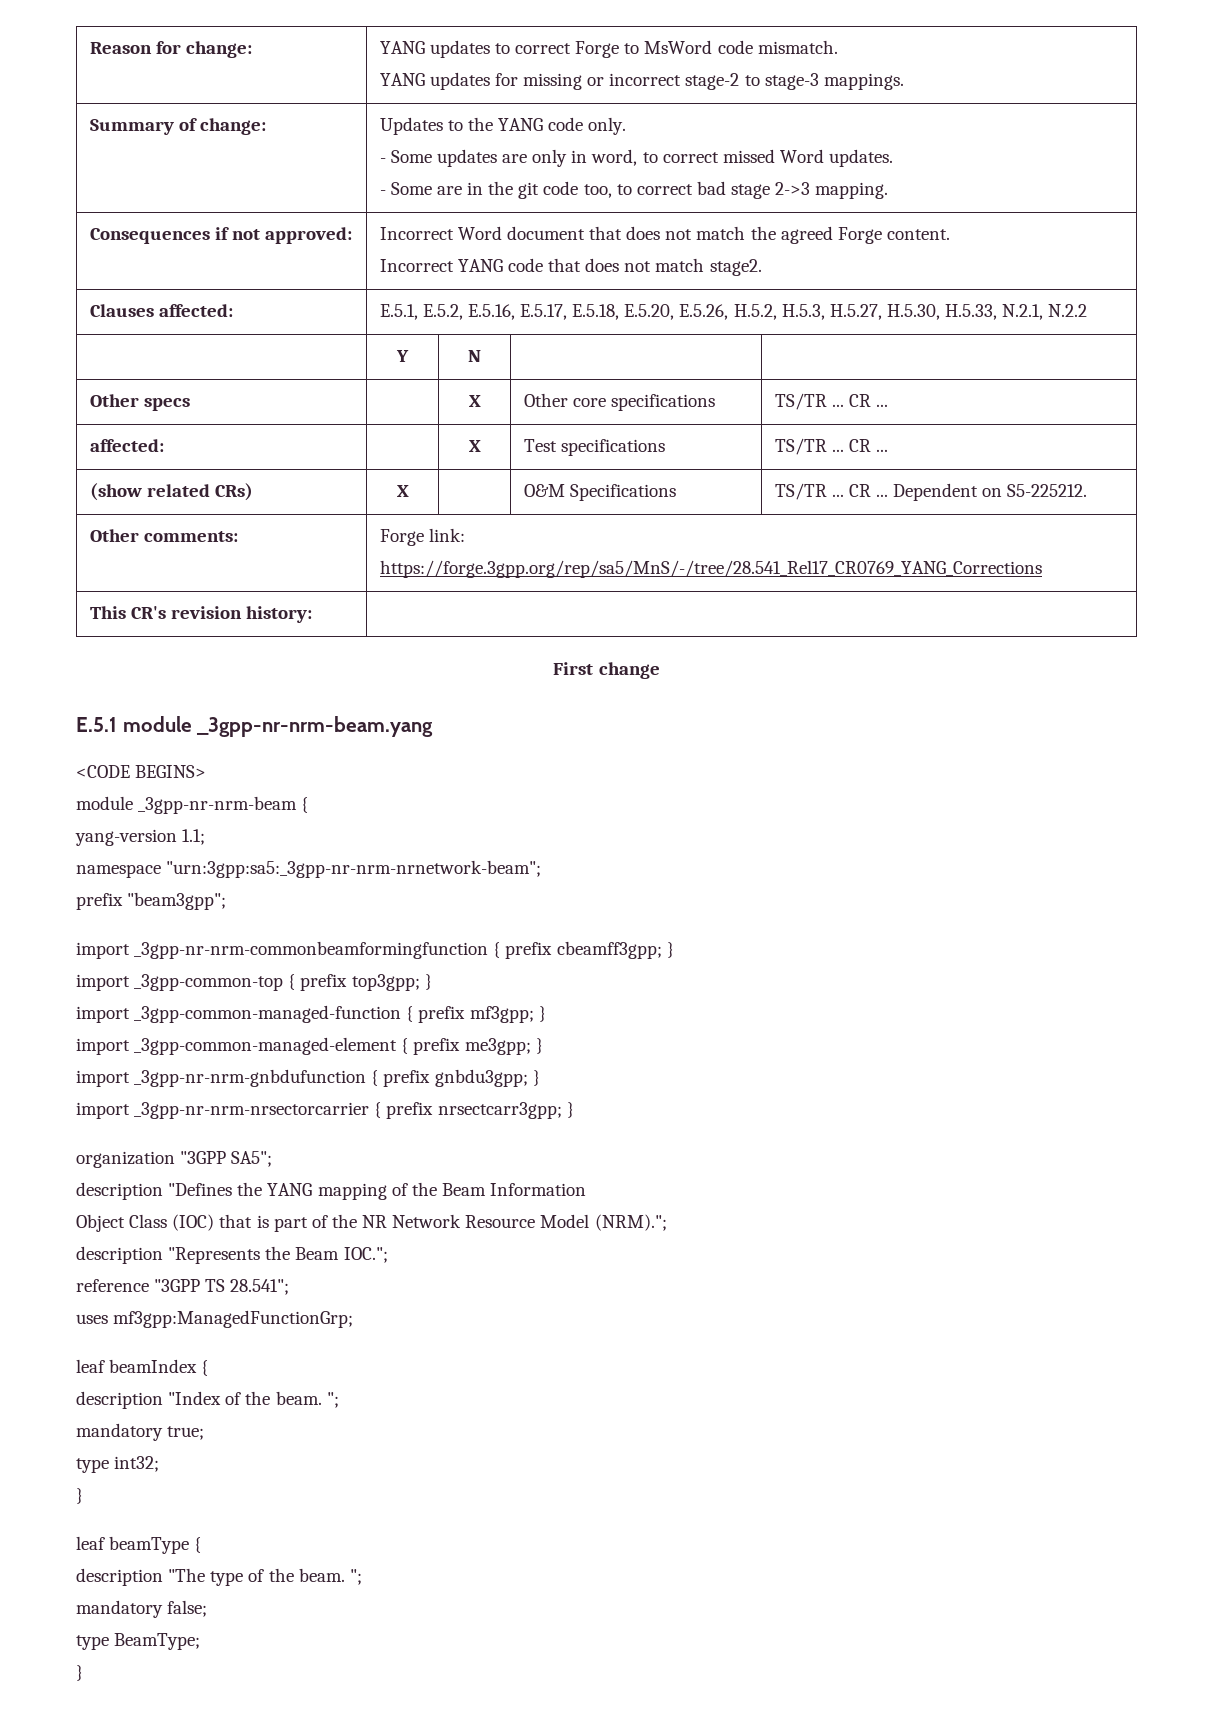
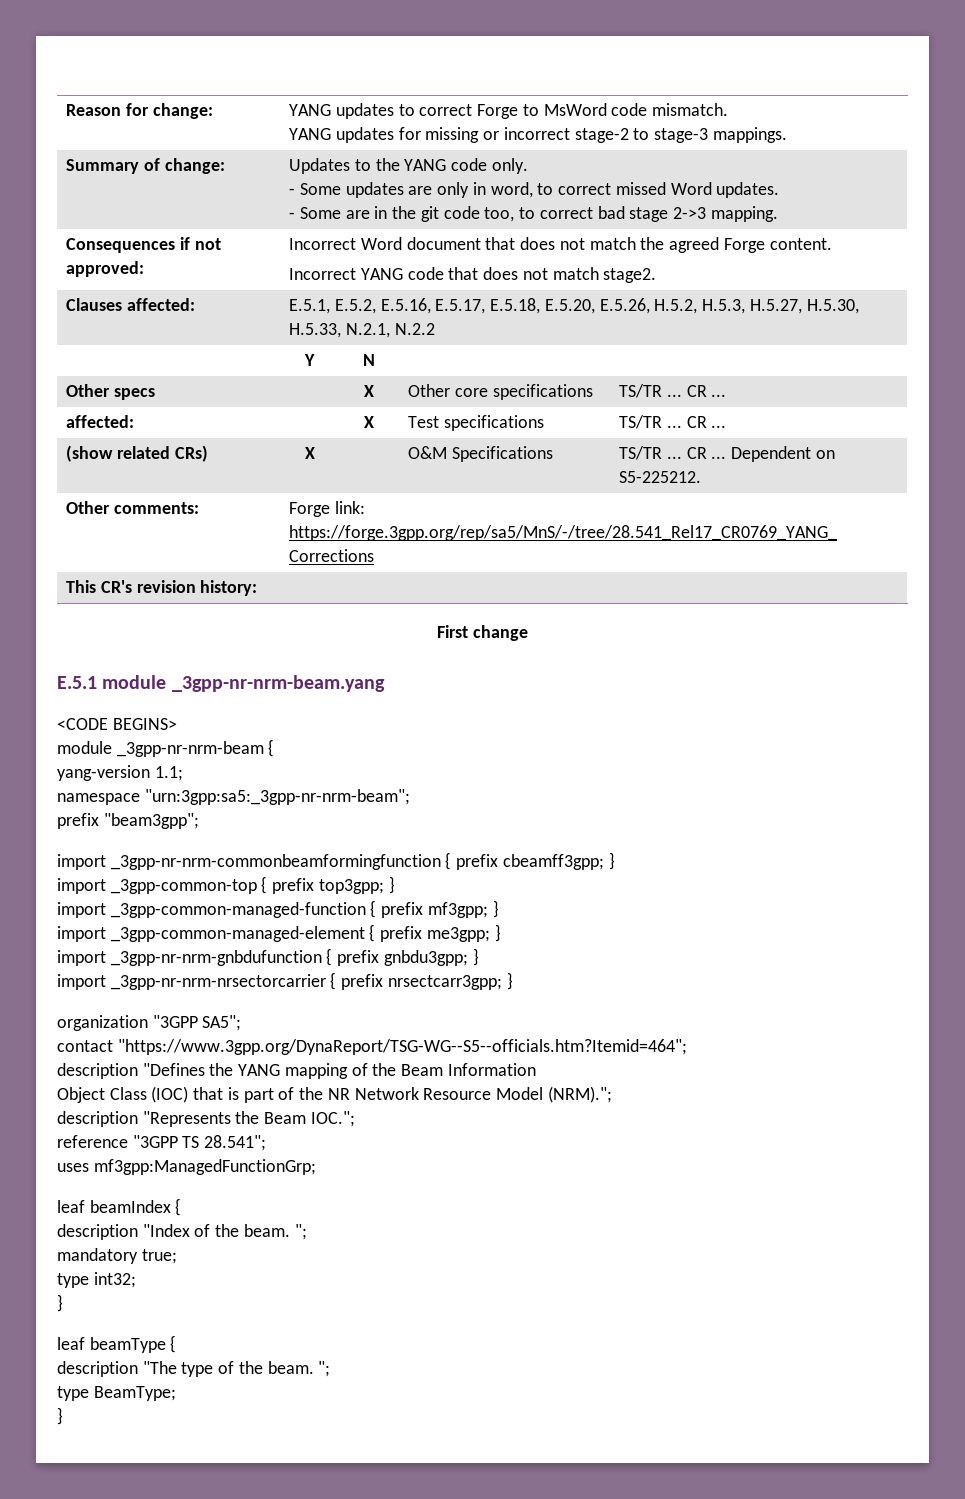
- namespace "urn:3gpp:sa5:_3gpp-nr-nrm-nrnetwork-beam";
+ namespace "urn:3gpp:sa5:_3gpp-nr-nrm-beam";
+ contact "https://www.3gpp.org/DynaReport/TSG-WG--S5--officials.htm?Itemid=464";
- mandatory false;

